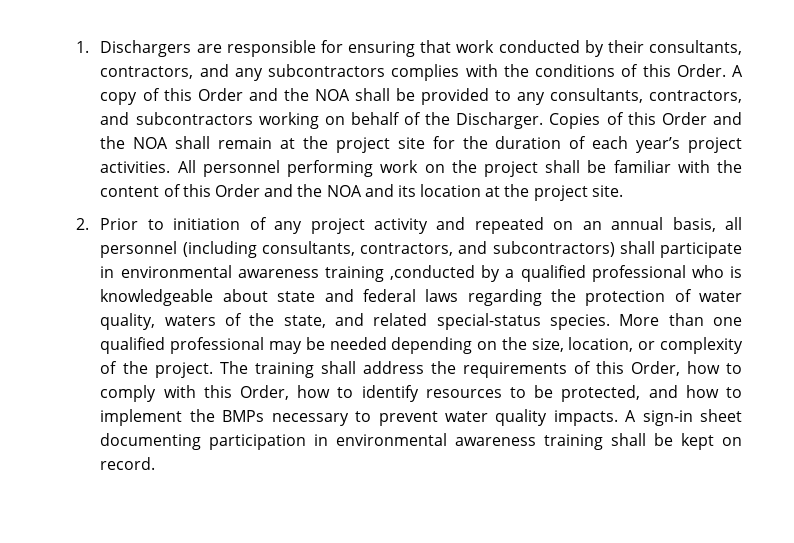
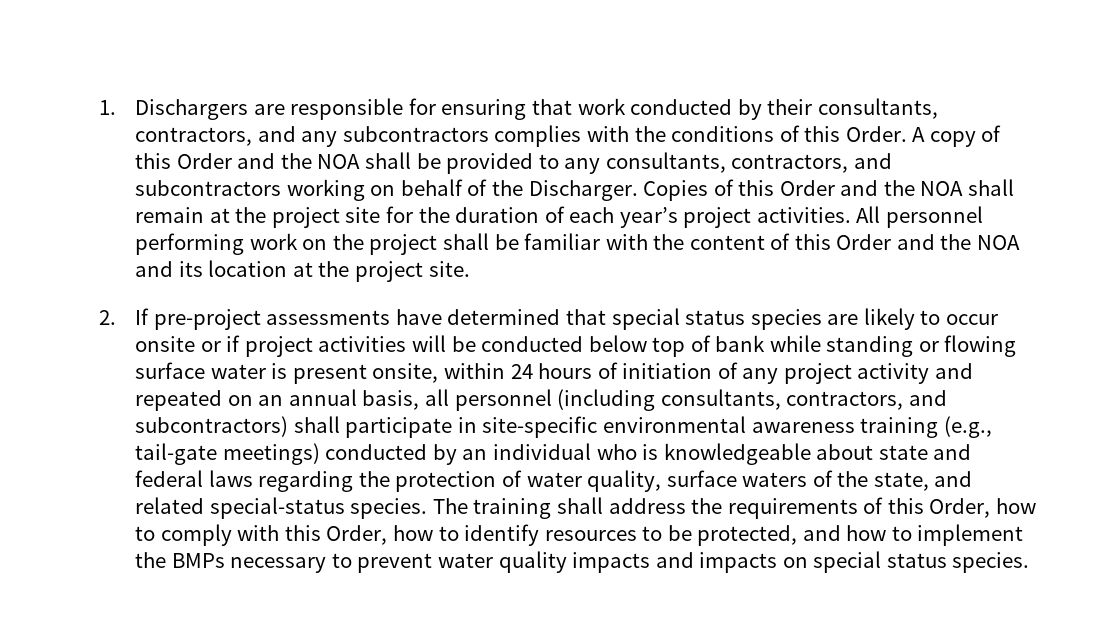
- 2. Prior to initiation of any project activity and repeated on an annual basis, all personnel (including consultants, contractors, and subcontractors) shall participate in environmental awareness training ,conducted by a qualified professional who is knowledgeable about state and federal laws regarding the protection of water quality, waters of the state, and related special-status species.
+ 2. If pre-project assessments have determined that special status species are likely to occur onsite or if project activities will be conducted below top of bank while standing or flowing surface water is present onsite, within 24 hours of initiation of any project activity and repeated on an annual basis, all personnel (including consultants, contractors, and subcontractors) shall participate in site-specific environmental awareness training (e.g., tail-gate meetings) conducted by an individual who is knowledgeable about state and federal laws regarding the protection of water quality, surface waters of the state, and related special-status species.
- More than one qualified professional may be needed depending on the size, location, or complexity of the project.
- The training shall address the requirements of this Order, how to comply with this Order, how to identify resources to be protected, and how to implement the BMPs necessary to prevent water quality impacts. A sign-in sheet documenting participation in environmental awareness training shall be kept on record.
+ The training shall address the requirements of this Order, how to comply with this Order, how to identify resources to be protected, and how to implement the BMPs necessary to prevent water quality impacts and impacts on special status species.

